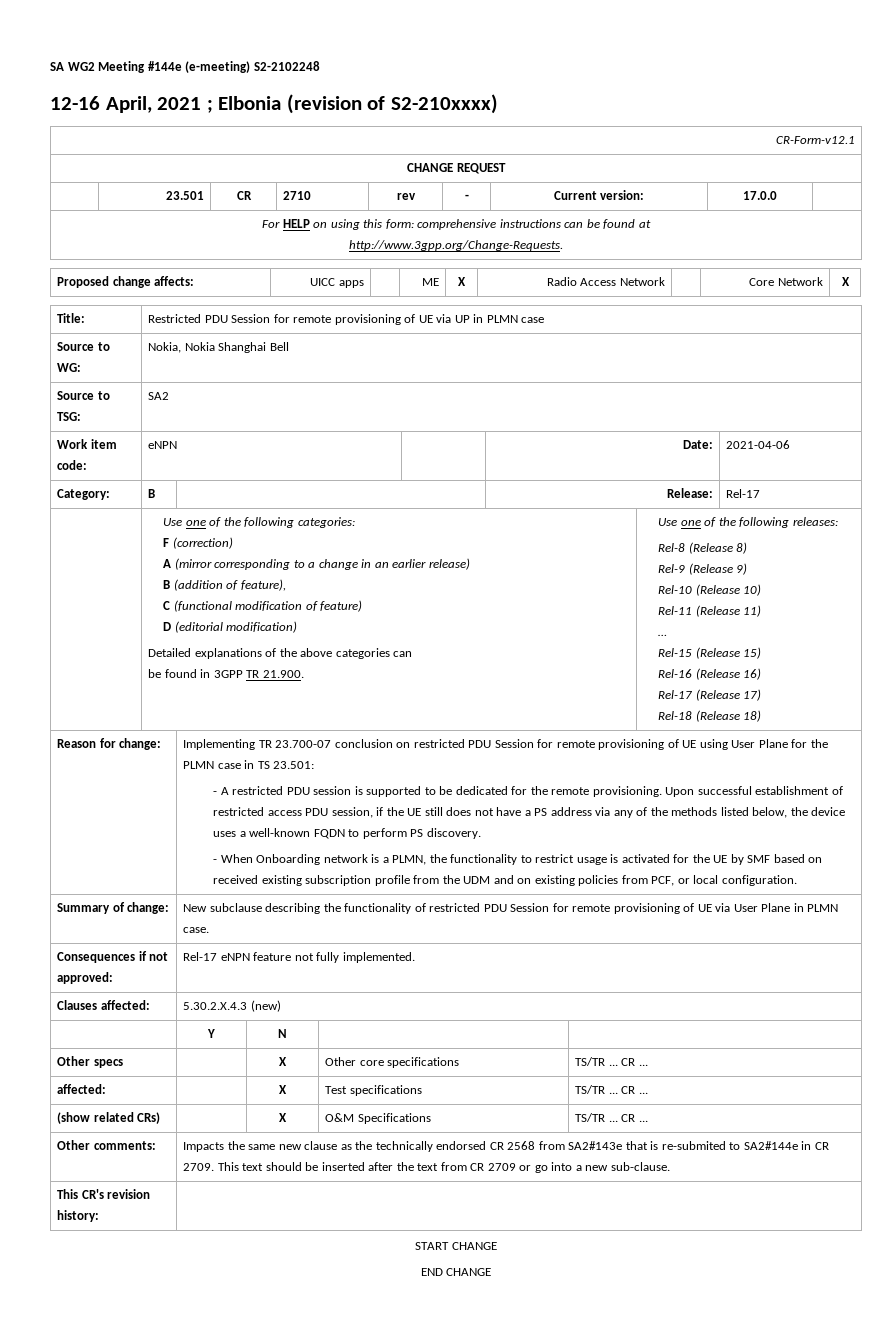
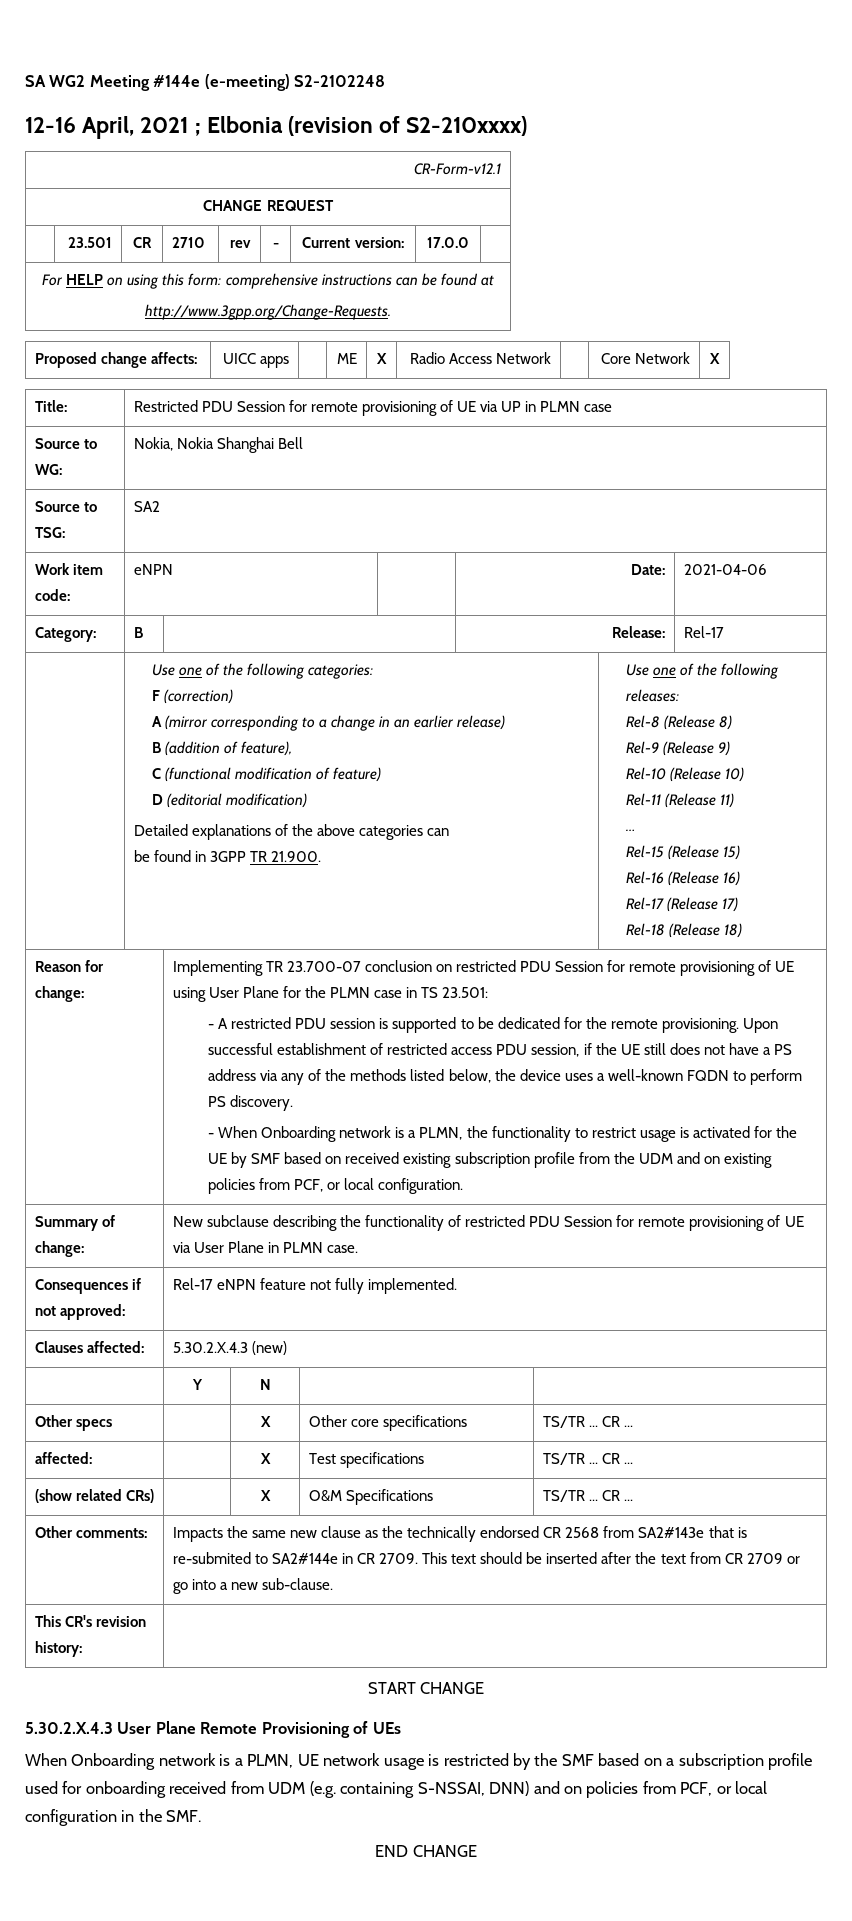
+ 5.30.2.X.4.3 User Plane Remote Provisioning of UEs
+ When Onboarding network is a PLMN, UE network usage is restricted by the SMF based on a subscription profile used for onboarding received from UDM (e.g. containing S-NSSAI, DNN) and on policies from PCF, or local configuration in the SMF.

